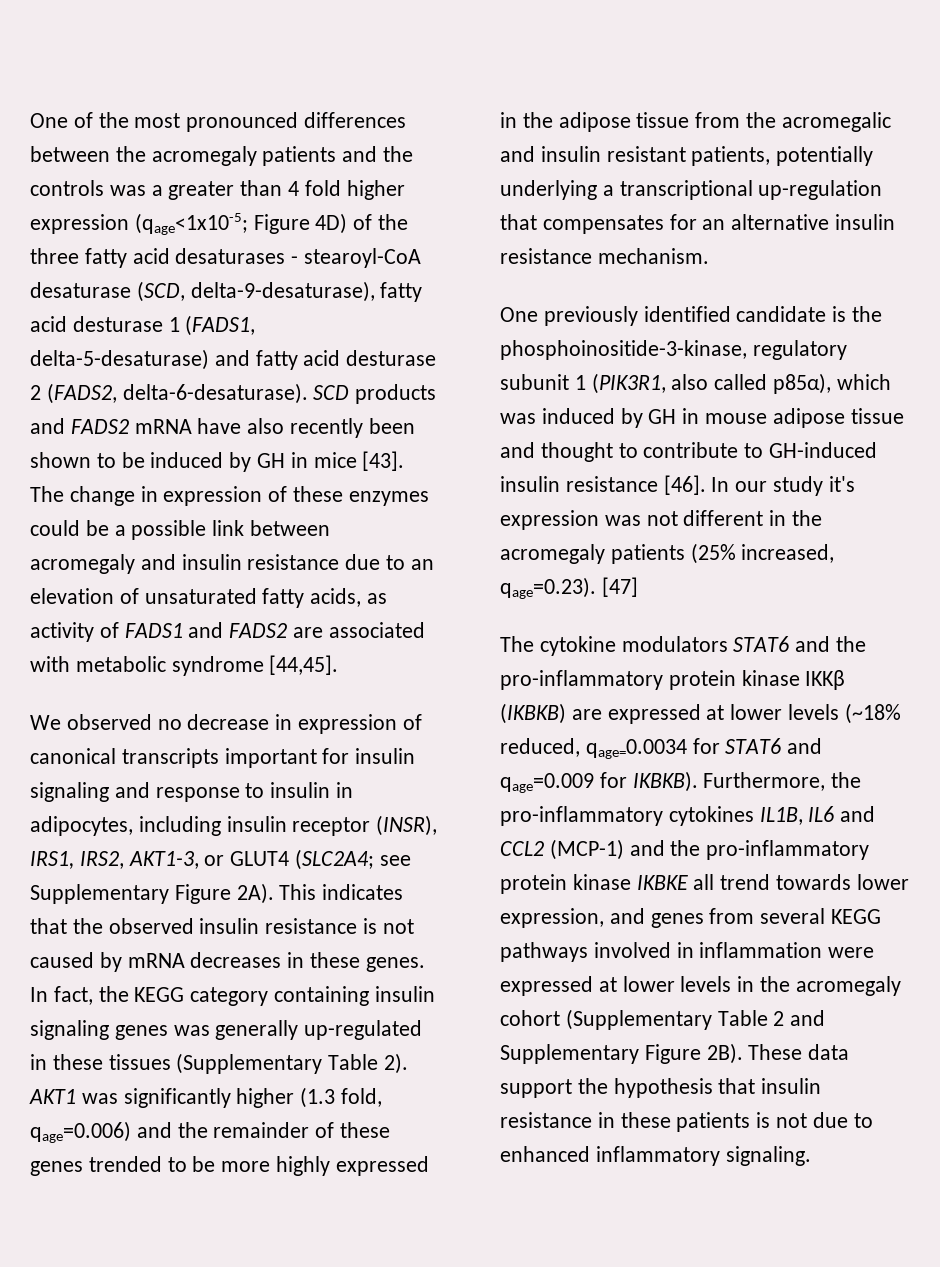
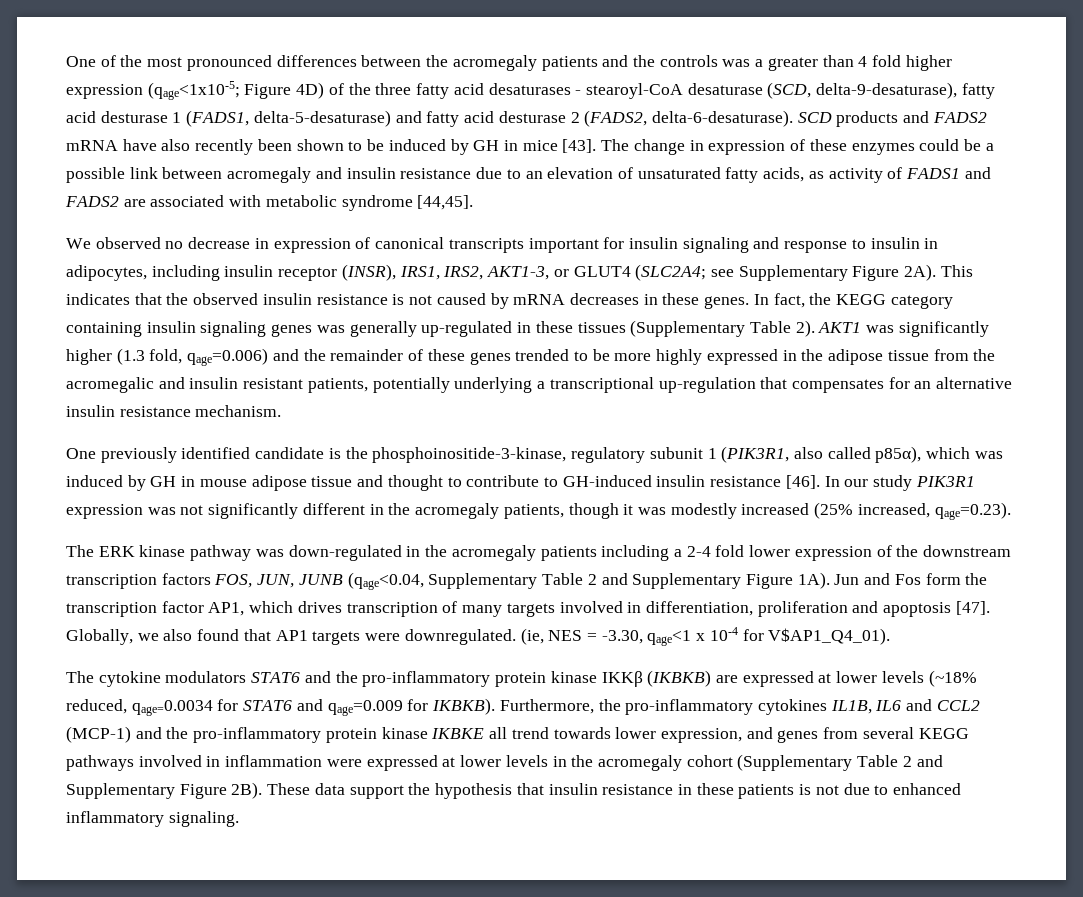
- In our study it's expression was not different in the acromegaly patients (25% increased, qage=0.23). [47]
+ In our study PIK3R1 expression was not significantly different in the acromegaly patients, though it was modestly increased (25% increased, qage=0.23).
+ The ERK kinase pathway was down-regulated in the acromegaly patients including a 2-4 fold lower expression of the downstream transcription factors FOS, JUN, JUNB (qage<0.04, Supplementary Table 2 and Supplementary Figure 1A). Jun and Fos form the transcription factor AP1, which drives transcription of many targets involved in differentiation, proliferation and apoptosis [47]. Globally, we also found that AP1 targets were downregulated. (ie, NES = -3.30, qage<1 x 10-4 for V$AP1_Q4_01).

